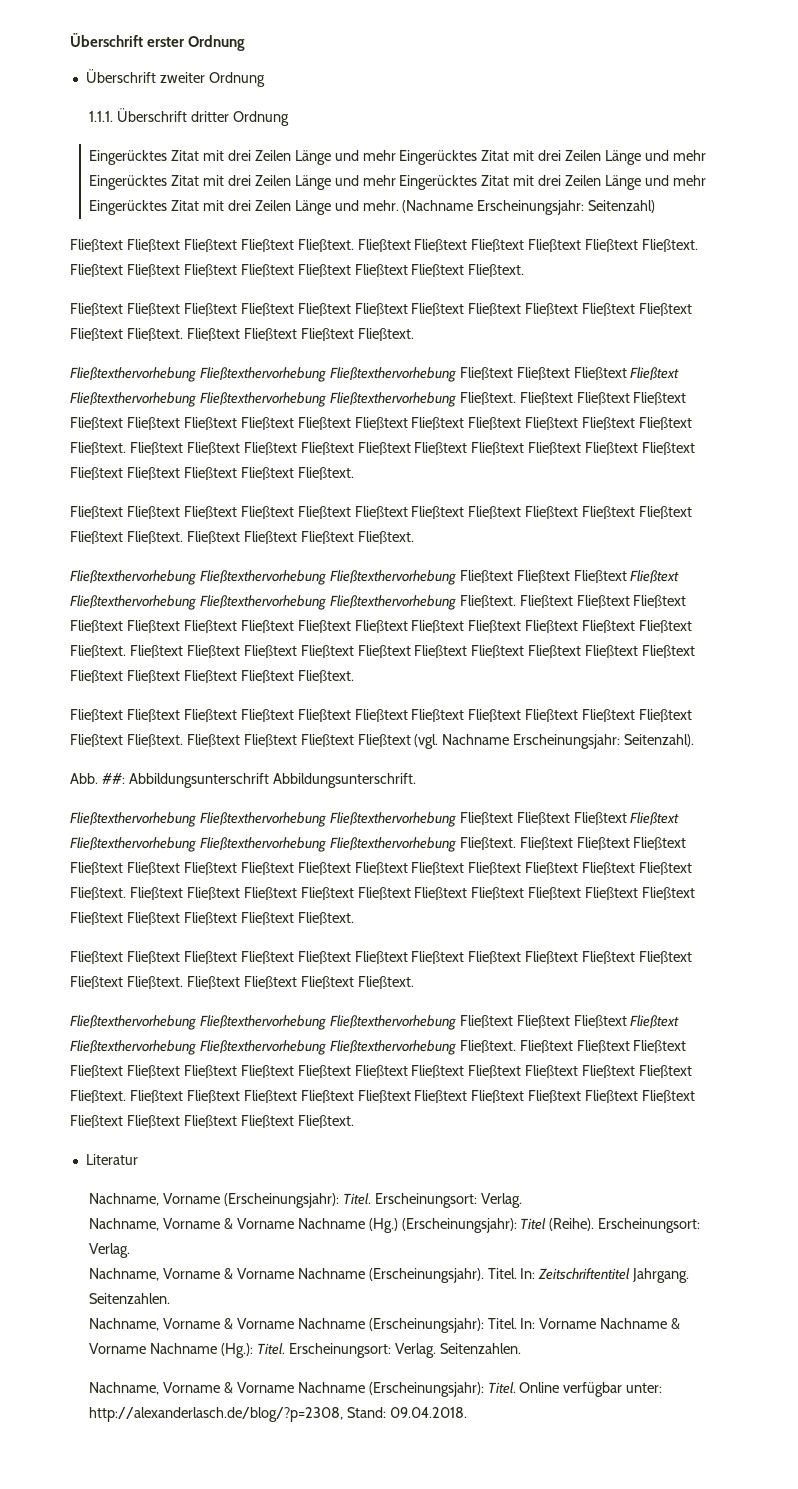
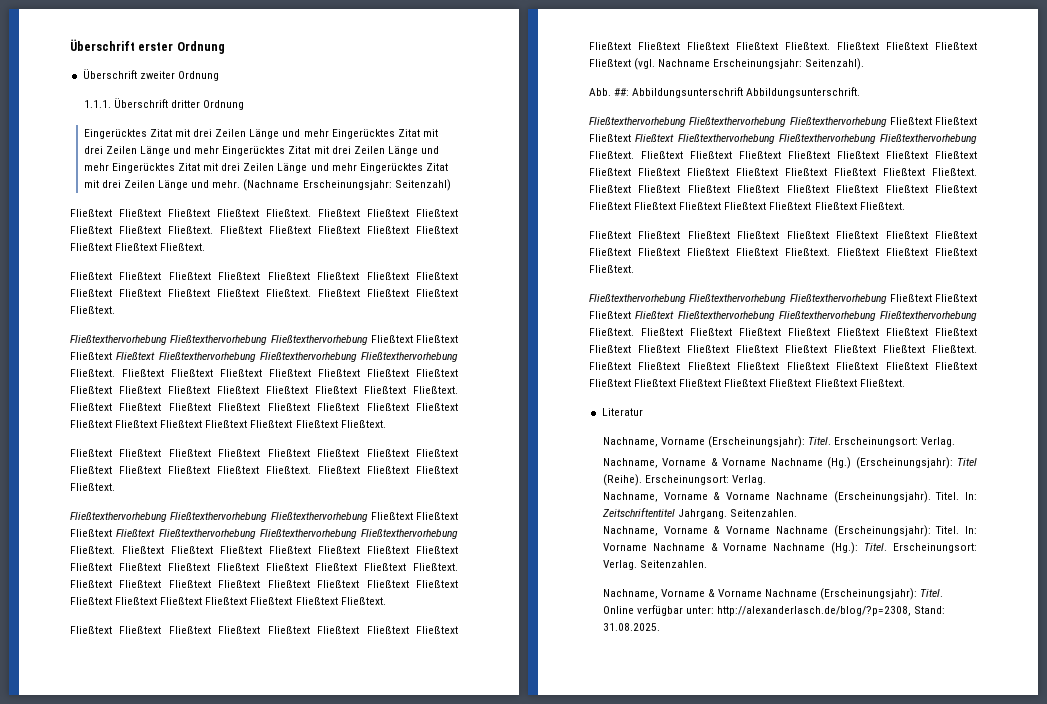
- Online verfügbar unter: http://alexanderlasch.de/blog/?p=2308, Stand: 09.04.2018.
+ Online verfügbar unter: http://alexanderlasch.de/blog/?p=2308, Stand: 31.08.2025.

